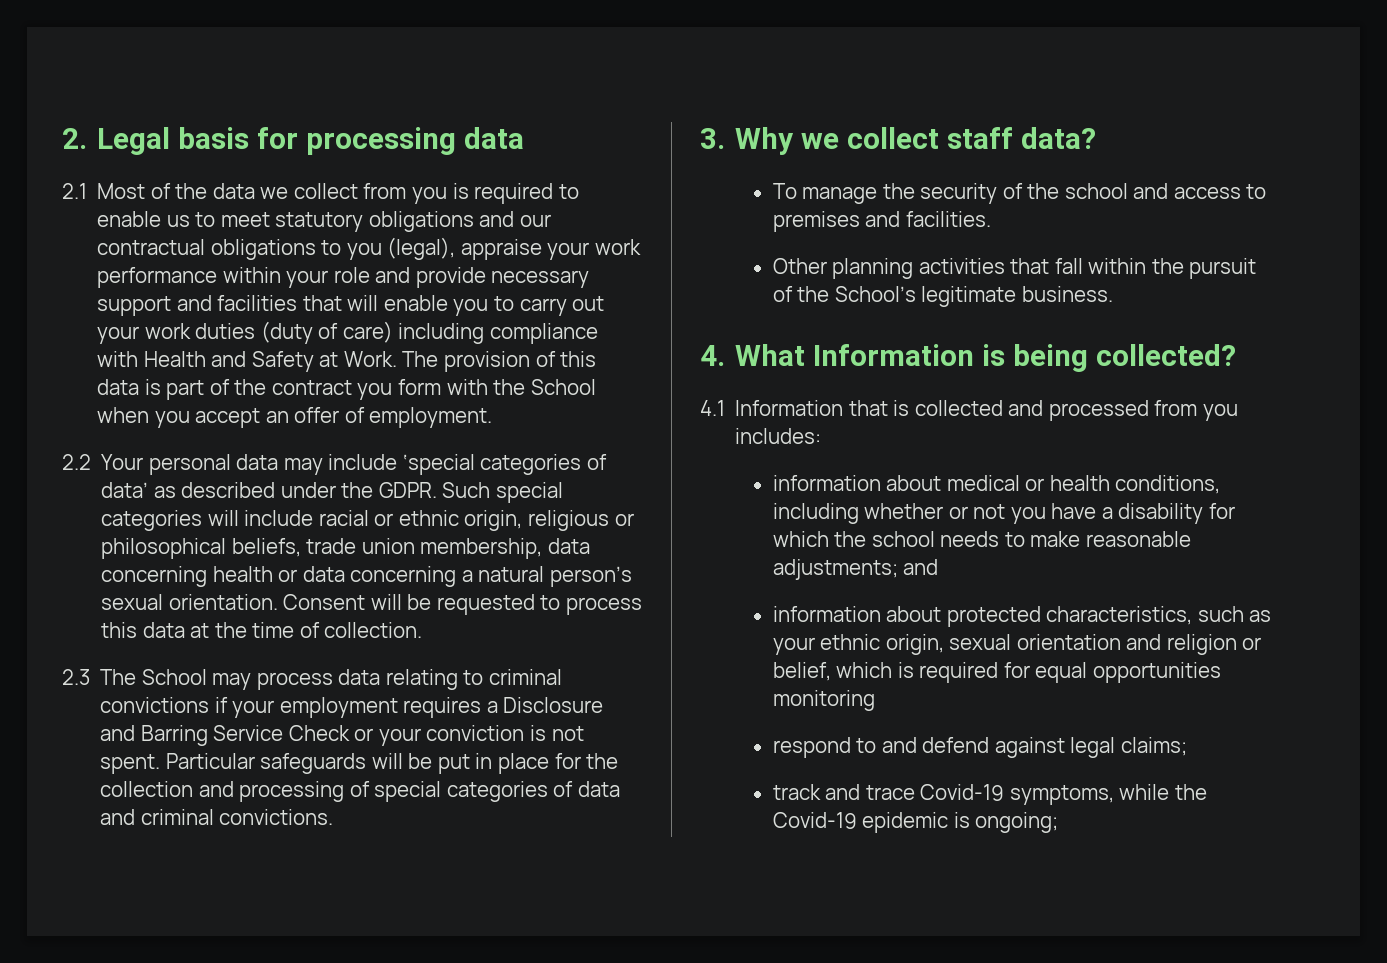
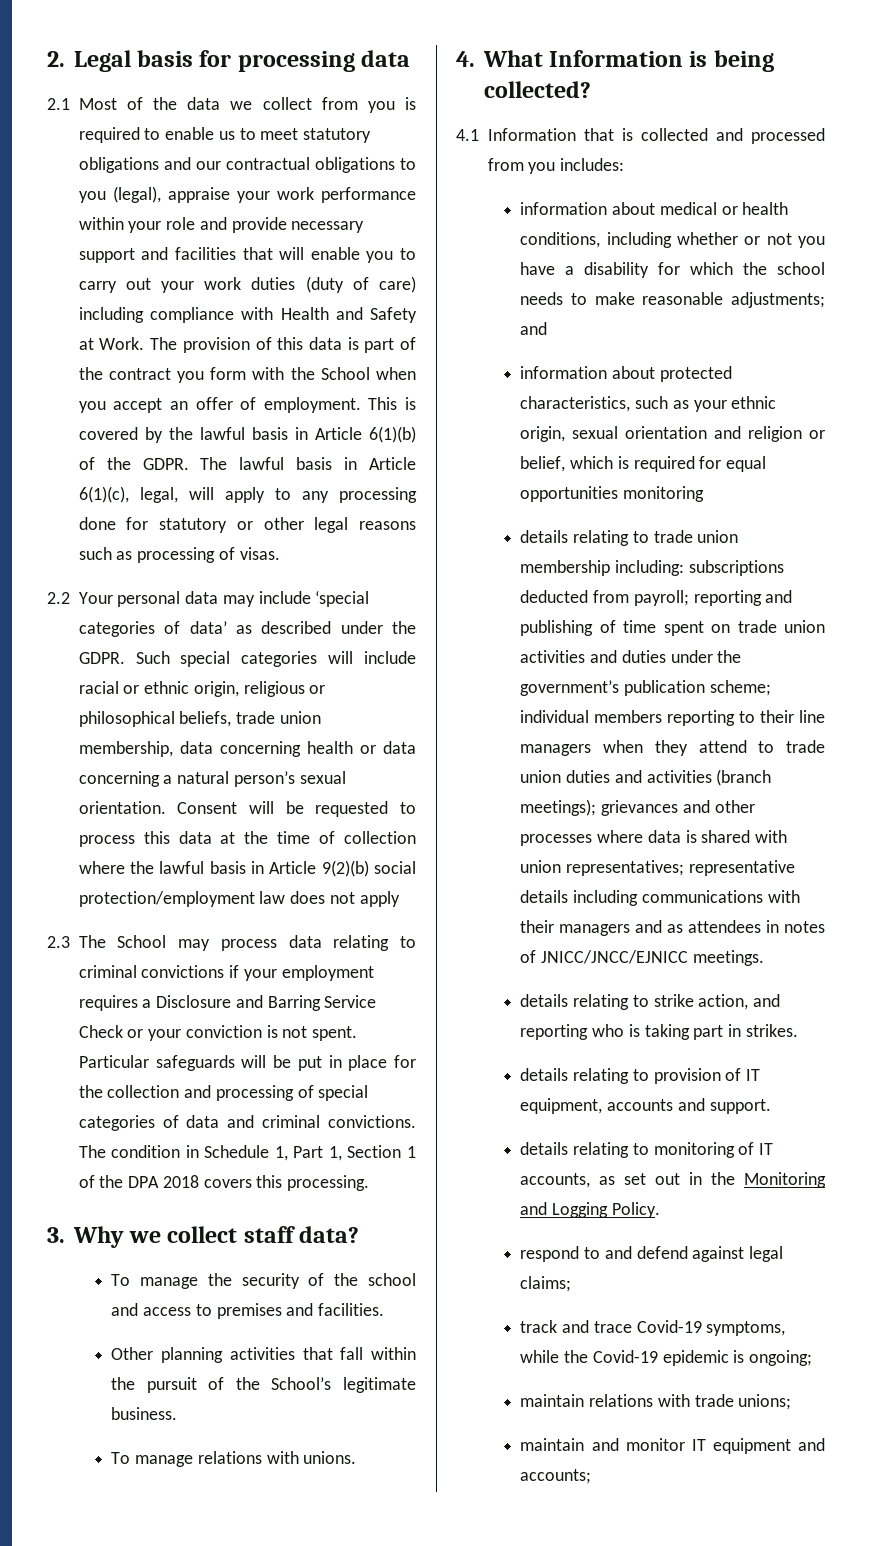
+ This is covered by the lawful basis in Article 6(1)(b) of the GDPR. The lawful basis in Article 6(1)(c), legal, will apply to any processing done for statutory or other legal reasons such as processing of visas.
- Consent will be requested to process this data at the time of collection.
+ Consent will be requested to process this data at the time of collection where the lawful basis in Article 9(2)(b) social protection/employment law does not apply
+ The condition in Schedule 1, Part 1, Section 1 of the DPA 2018 covers this processing.
+ To manage relations with unions.
+ details relating to trade union membership including: subscriptions deducted from payroll; reporting and publishing of time spent on trade union activities and duties under the government’s publication scheme; individual members reporting to their line managers when they attend to trade union duties and activities (branch meetings); grievances and other processes where data is shared with union representatives; representative details including communications with their managers and as attendees in notes of JNICC/JNCC/EJNICC meetings.
+ details relating to strike action, and reporting who is taking part in strikes.
+ details relating to provision of IT equipment, accounts and support.
+ details relating to monitoring of IT accounts, as set out in the Monitoring and Logging Policy.
+ maintain relations with trade unions;
+ maintain and monitor IT equipment and accounts;

